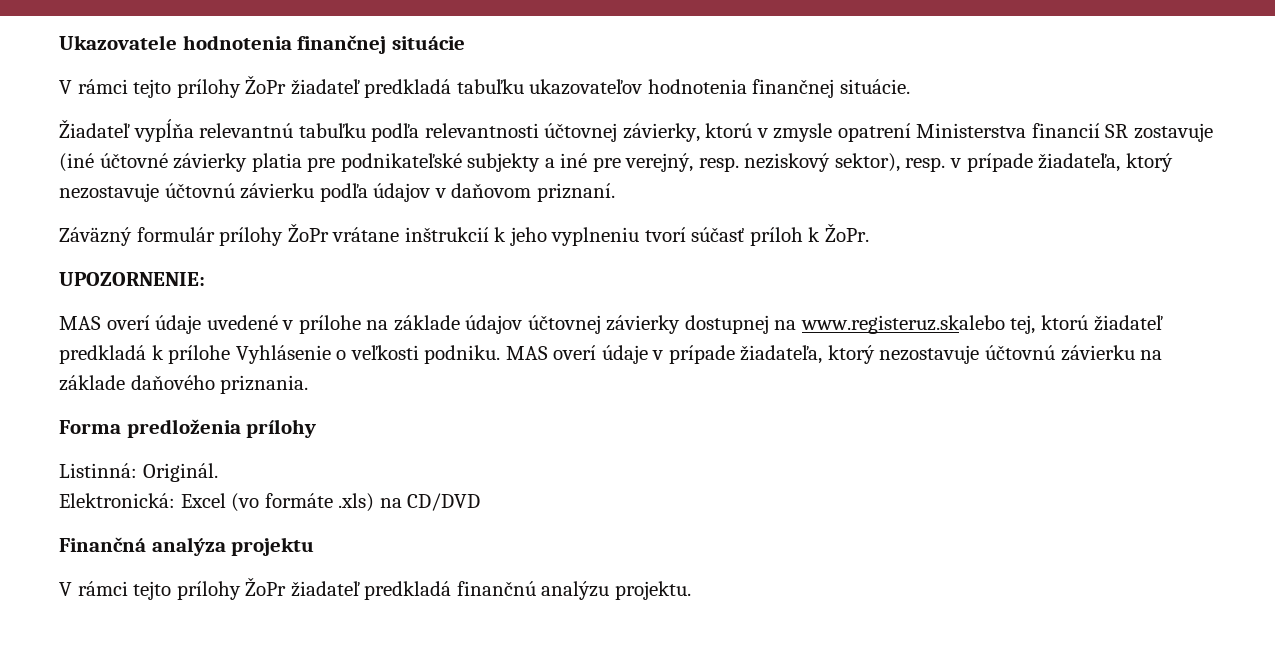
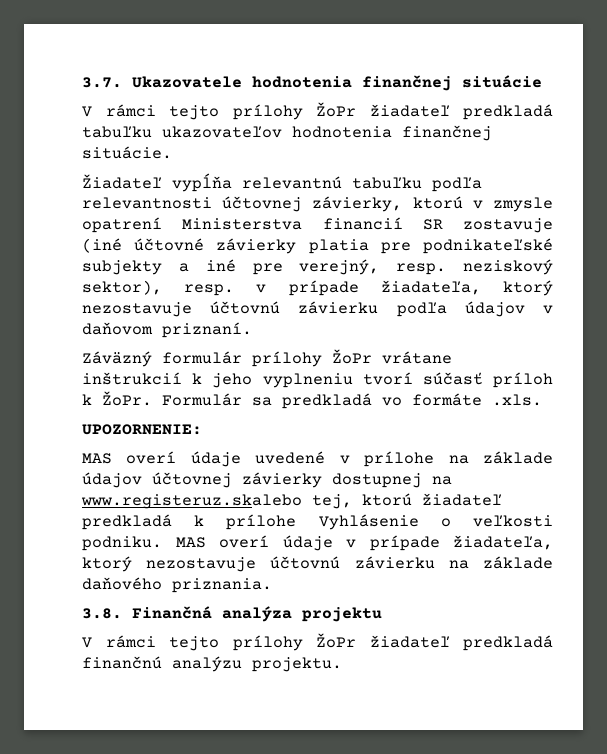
- Ukazovatele hodnotenia finančnej situácie
+ 3.7. Ukazovatele hodnotenia finančnej situácie
+ Formulár sa predkladá vo formáte .xls.
- Forma predloženia prílohy
- Listinná: Originál.
- Elektronická: Excel (vo formáte .xls) na CD/DVD
- Finančná analýza projektu
+ 3.8. Finančná analýza projektu

